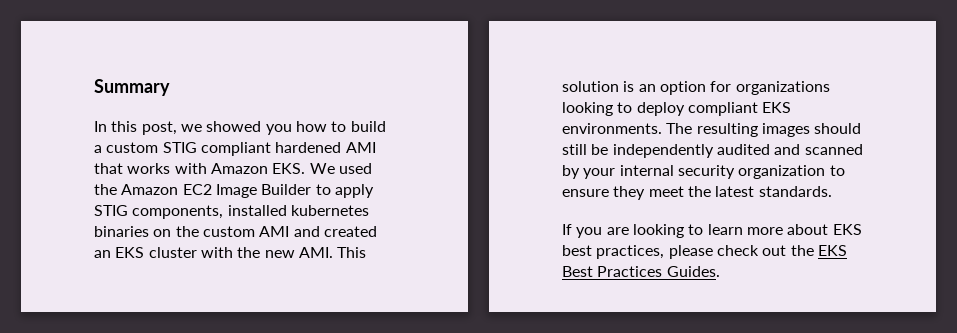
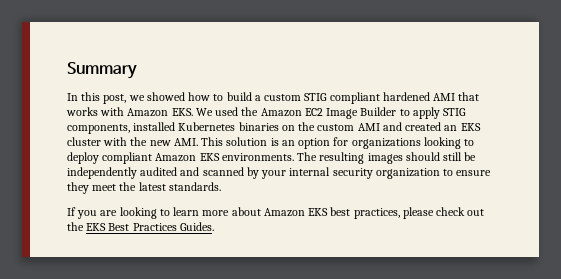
- In this post, we showed you how to build a custom STIG compliant hardened AMI that works with Amazon EKS. We used the Amazon EC2 Image Builder to apply STIG components, installed kubernetes binaries on the custom AMI and created an EKS cluster with the new AMI. This solution is an option for organizations looking to deploy compliant EKS environments.
+ In this post, we showed how to build a custom STIG compliant hardened AMI that works with Amazon EKS. We used the Amazon EC2 Image Builder to apply STIG components, installed Kubernetes binaries on the custom AMI and created an EKS cluster with the new AMI. This solution is an option for organizations looking to deploy compliant Amazon EKS environments.
- If you are looking to learn more about EKS best practices, please check out the EKS Best Practices Guides.
+ If you are looking to learn more about Amazon EKS best practices, please check out the EKS Best Practices Guides.

